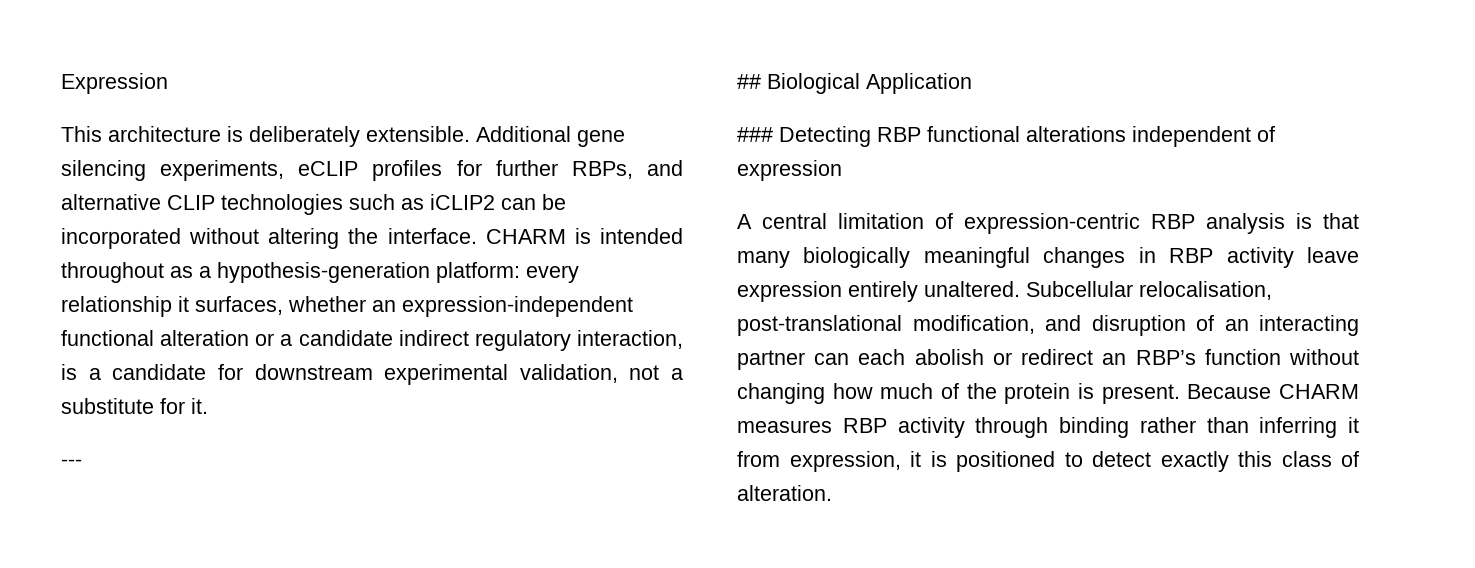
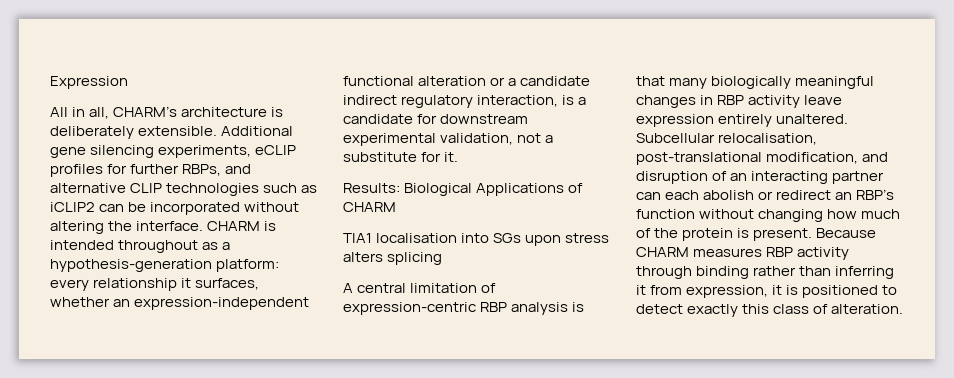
- This architecture is deliberately extensible.
+ All in all, CHARM’s architecture is deliberately extensible.
- ---
- ## Biological Application
- ### Detecting RBP functional alterations independent of expression
+ Results: Biological Applications of CHARM
+ TIA1 localisation into SGs upon stress alters splicing

